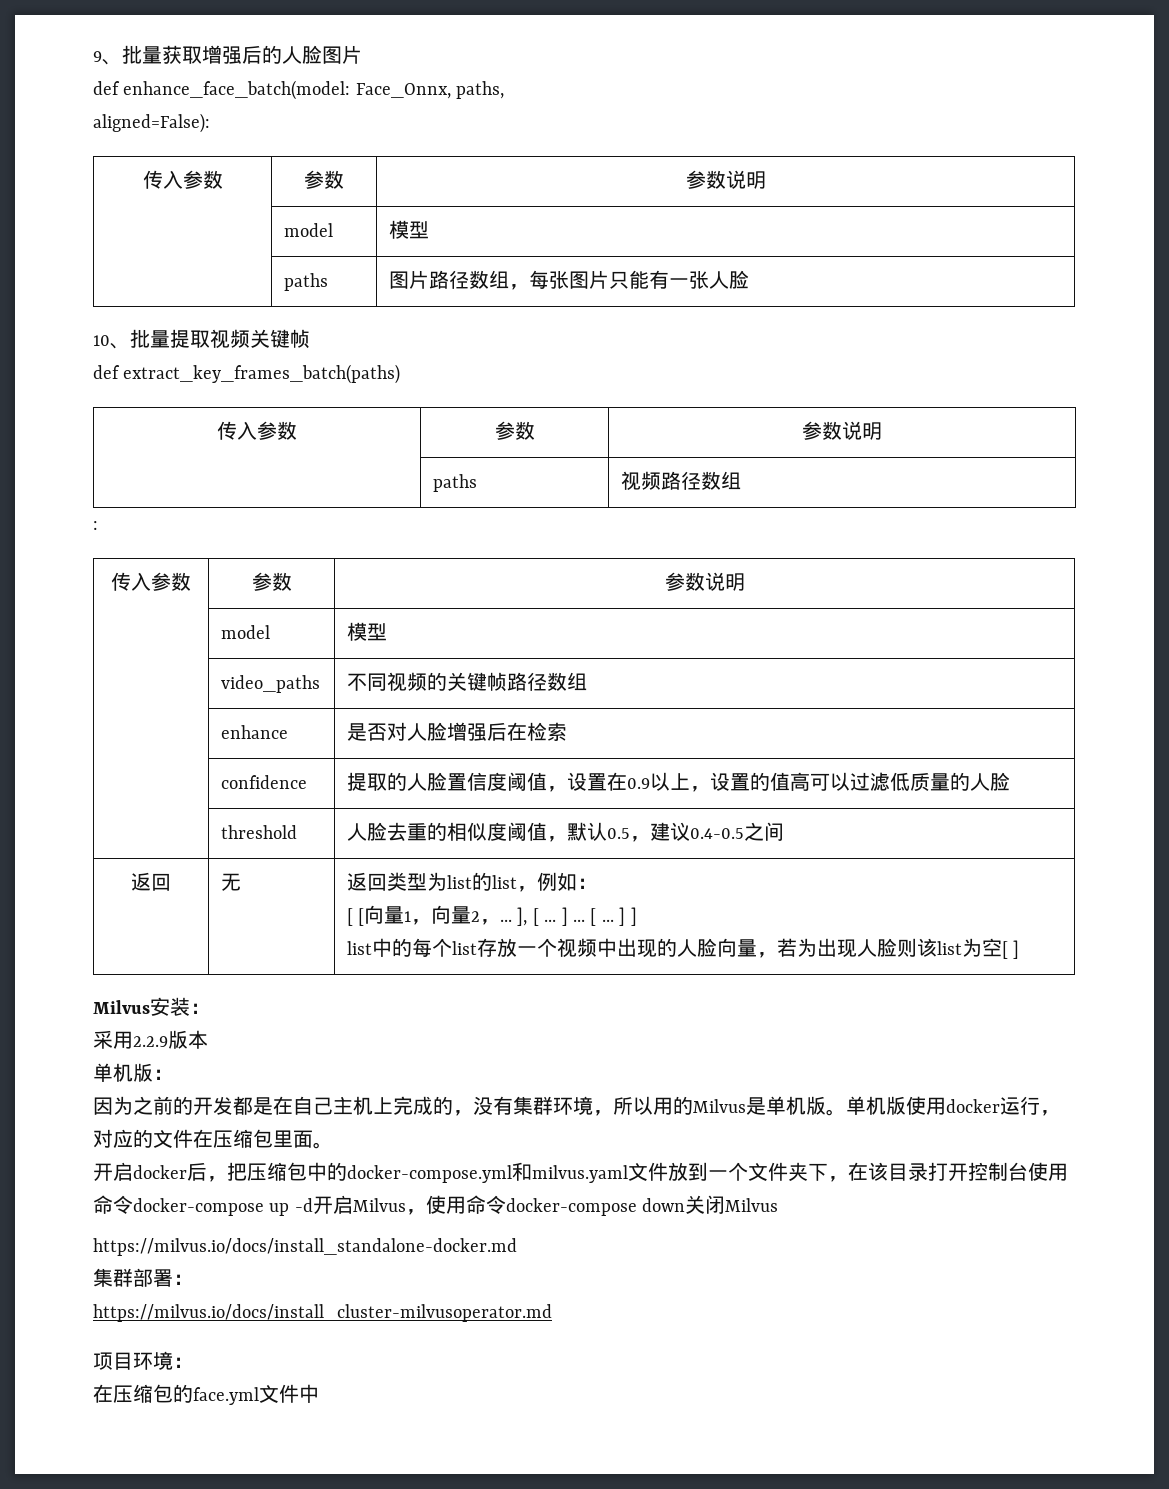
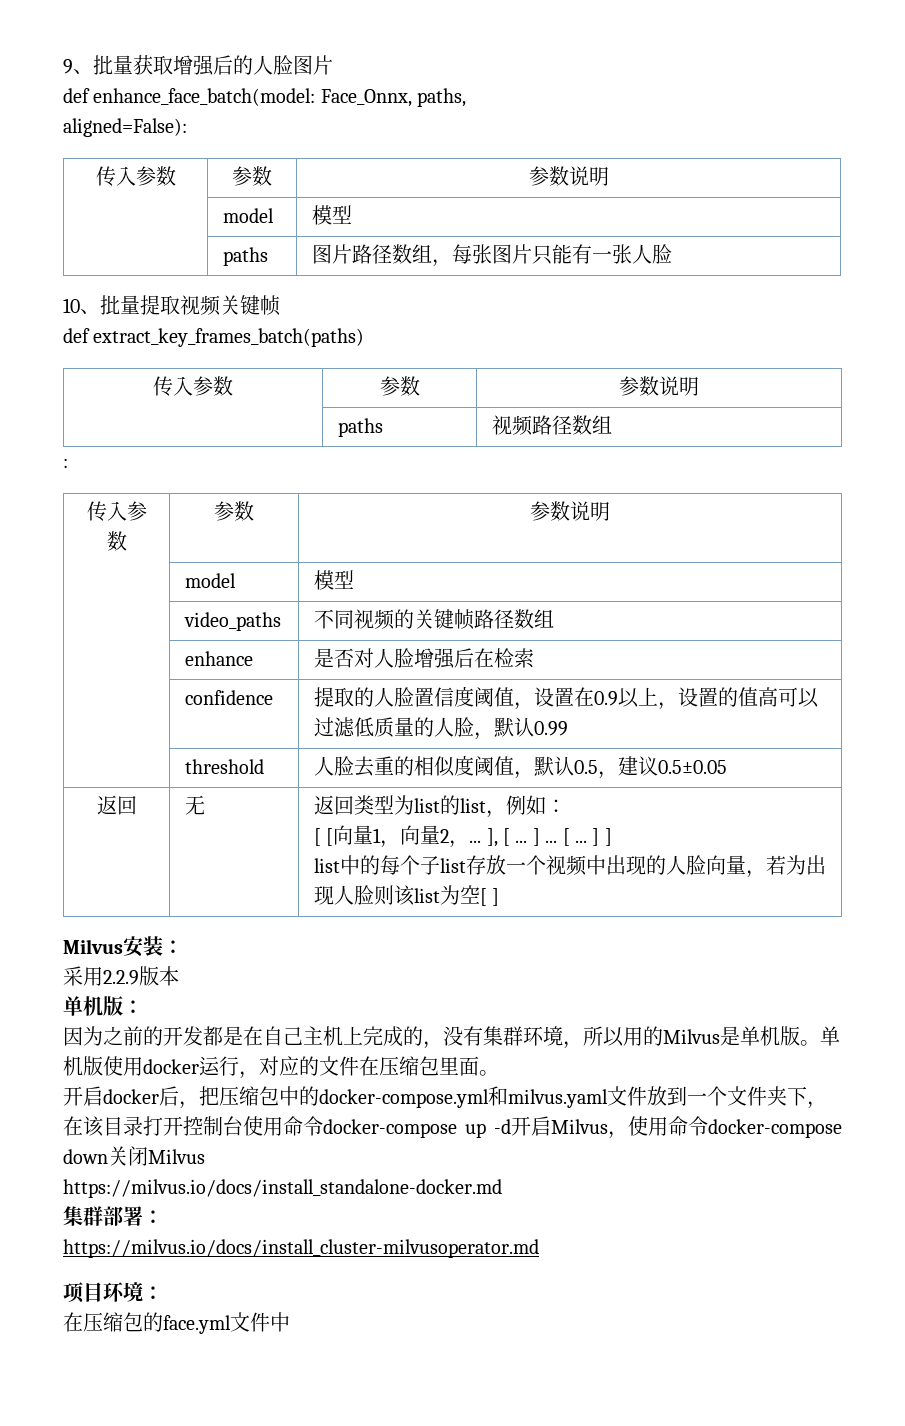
- | confidence | 提取的人脸置信度阈值，设置在0.9以上，设置的值高可以过滤低质量的人脸
+ | confidence | 提取的人脸置信度阈值，设置在0.9以上，设置的值高可以过滤低质量的人脸，默认0.99
- | threshold | 人脸去重的相似度阈值，默认0.5，建议0.4-0.5之间
+ | threshold | 人脸去重的相似度阈值，默认0.5，建议0.5±0.05
- list中的每个list存放一个视频中出现的人脸向量，若为出现人脸则该list为空[ ]
+ list中的每个子list存放一个视频中出现的人脸向量，若为出现人脸则该list为空[ ]

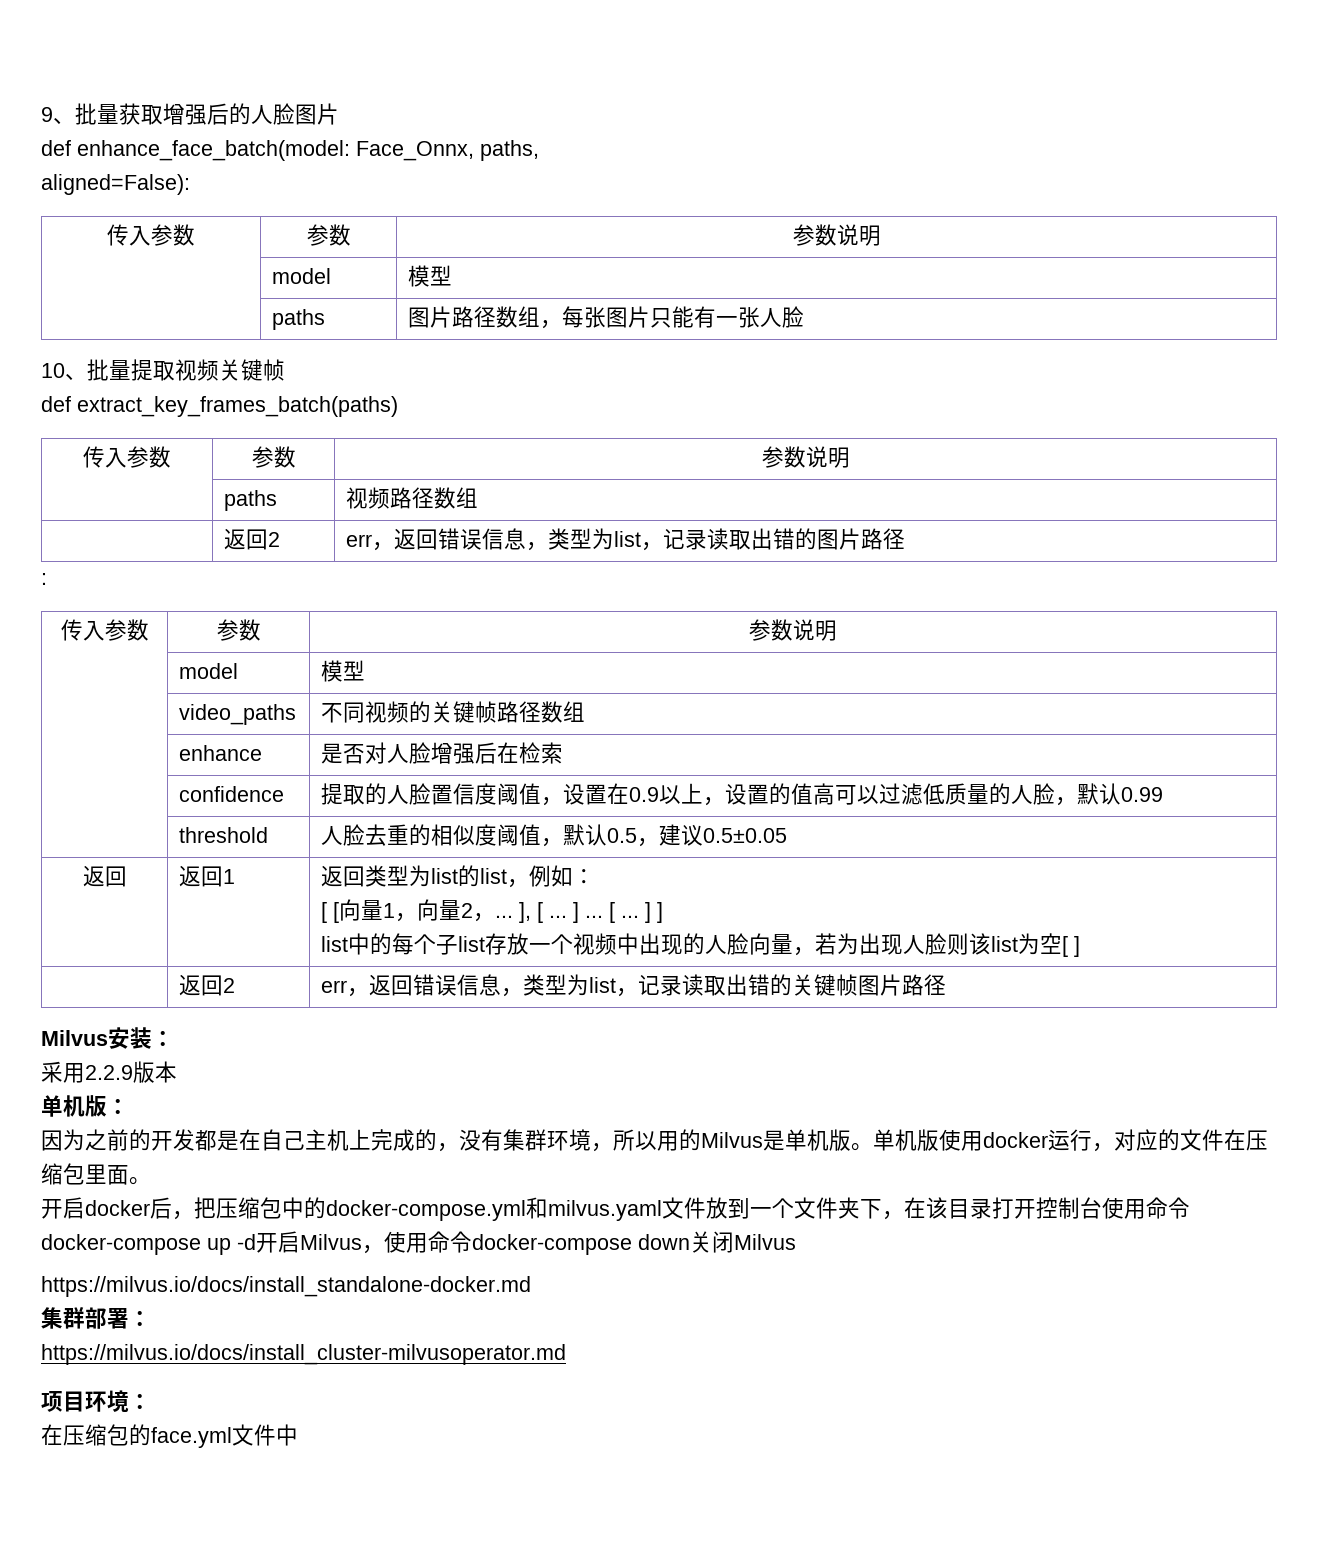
+ | 返回2 | err，返回错误信息，类型为list，记录读取出错的图片路径
- 返回 | 无
+ 返回 | 返回1
+ | 返回2 | err，返回错误信息，类型为list，记录读取出错的关键帧图片路径

